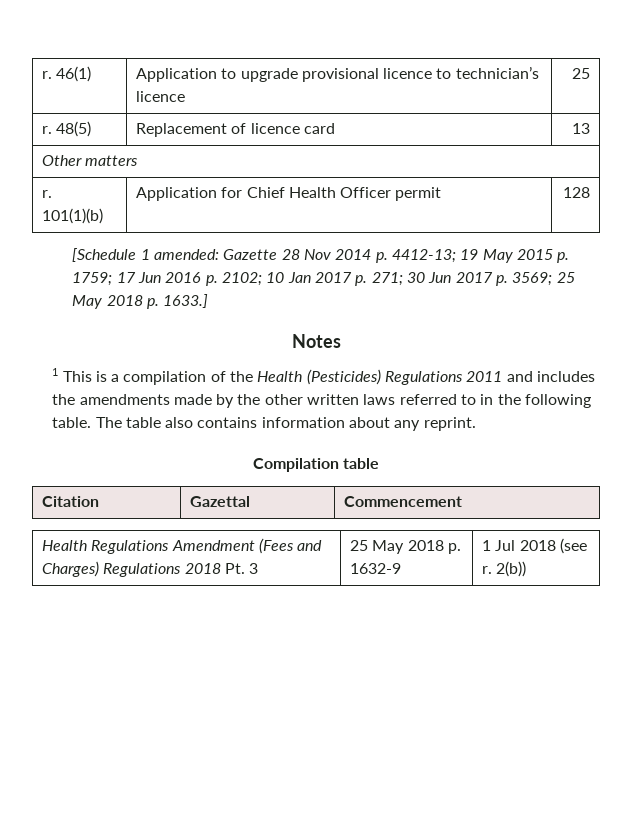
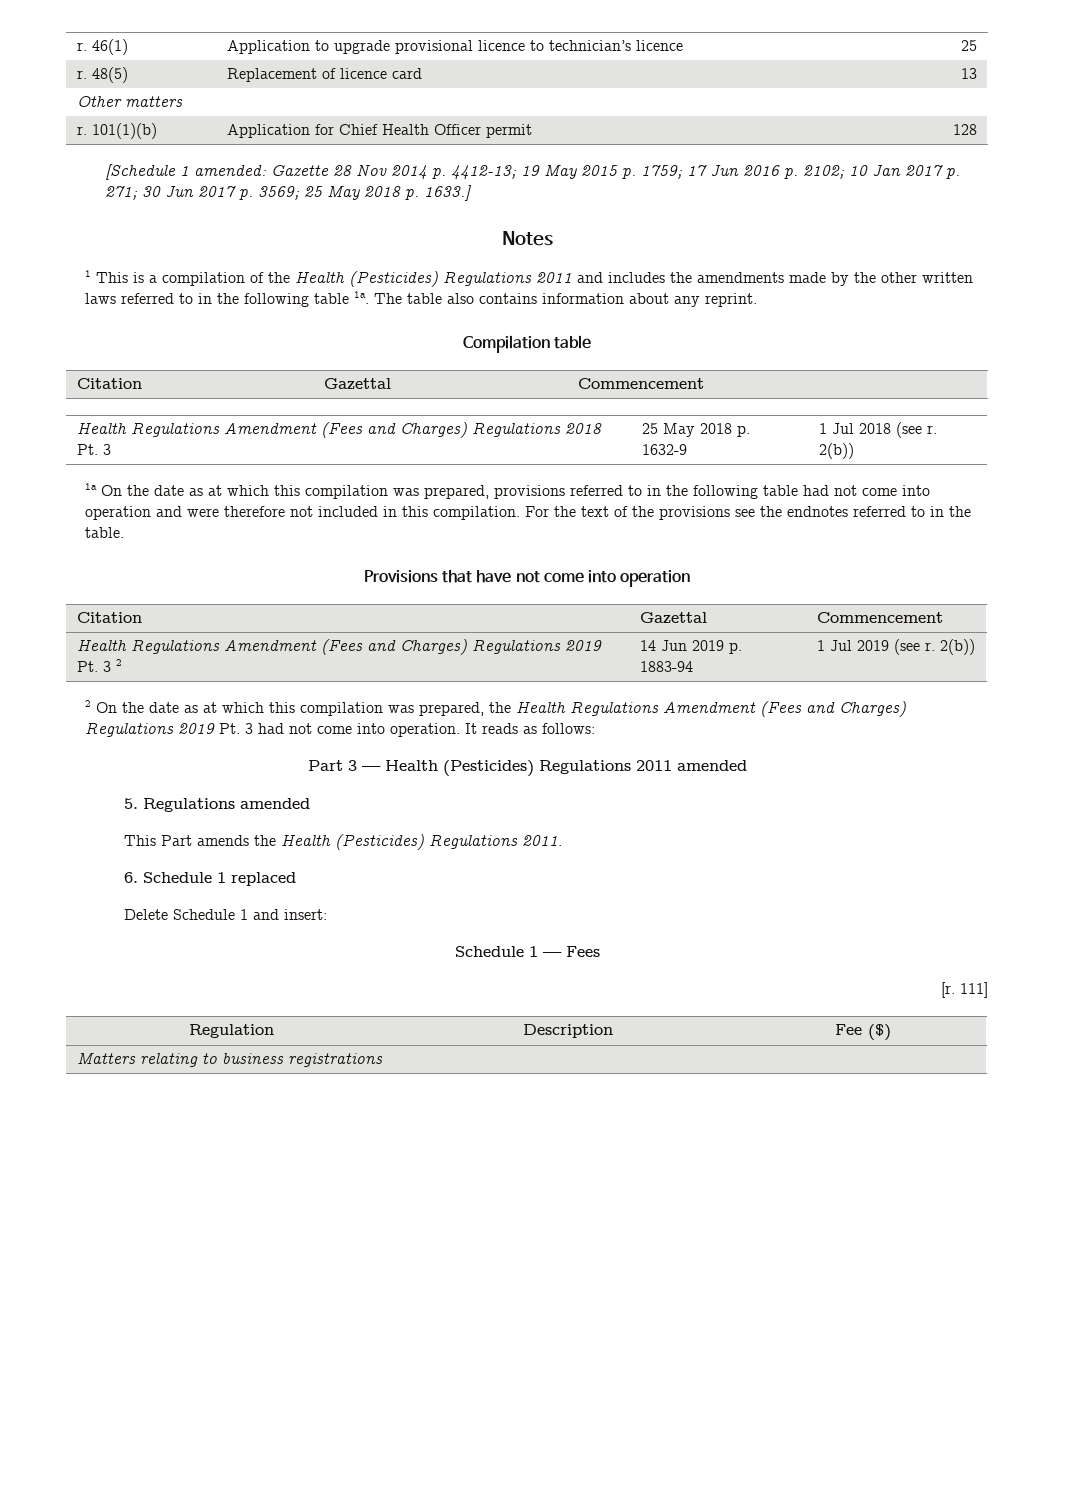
- 1 This is a compilation of the Health (Pesticides) Regulations 2011 and includes the amendments made by the other written laws referred to in the following table.
+ 1 This is a compilation of the Health (Pesticides) Regulations 2011 and includes the amendments made by the other written laws referred to in the following table 1a.
+ 1a On the date as at which this compilation was prepared, provisions referred to in the following table had not come into operation and were therefore not included in this compilation. For the text of the provisions see the endnotes referred to in the table.
+ Provisions that have not come into operation
+ Citation | Gazettal | Commencement
+ Health Regulations Amendment (Fees and Charges) Regulations 2019 Pt. 3 2 | 14 Jun 2019 p. 1883-94 | 1 Jul 2019 (see r. 2(b))
+ 2 On the date as at which this compilation was prepared, the Health Regulations Amendment (Fees and Charges) Regulations 2019 Pt. 3 had not come into operation. It reads as follows:
+ Part 3 — Health (Pesticides) Regulations 2011 amended
+ 5. Regulations amended
+ This Part amends the Health (Pesticides) Regulations 2011.
+ 6. Schedule 1 replaced
+ Delete Schedule 1 and insert:
+ Schedule 1 — Fees
+ [r. 111]
+ Regulation | Description | Fee ($)
+ Matters relating to business registrations

